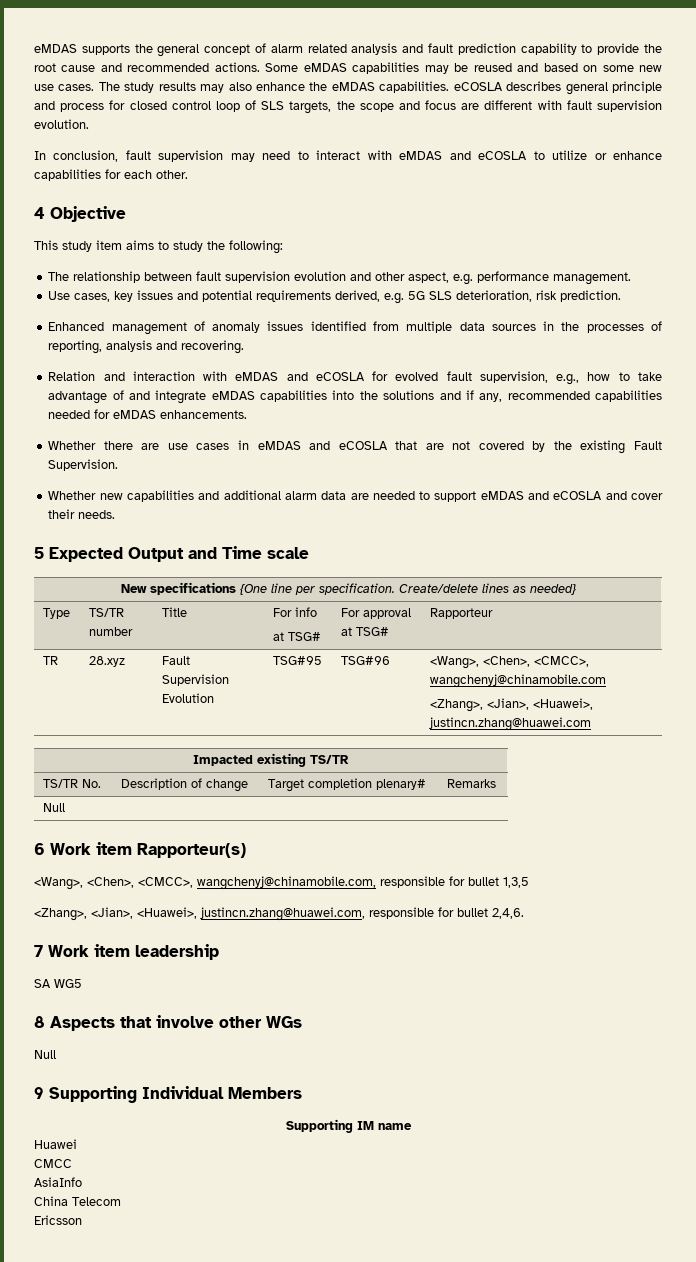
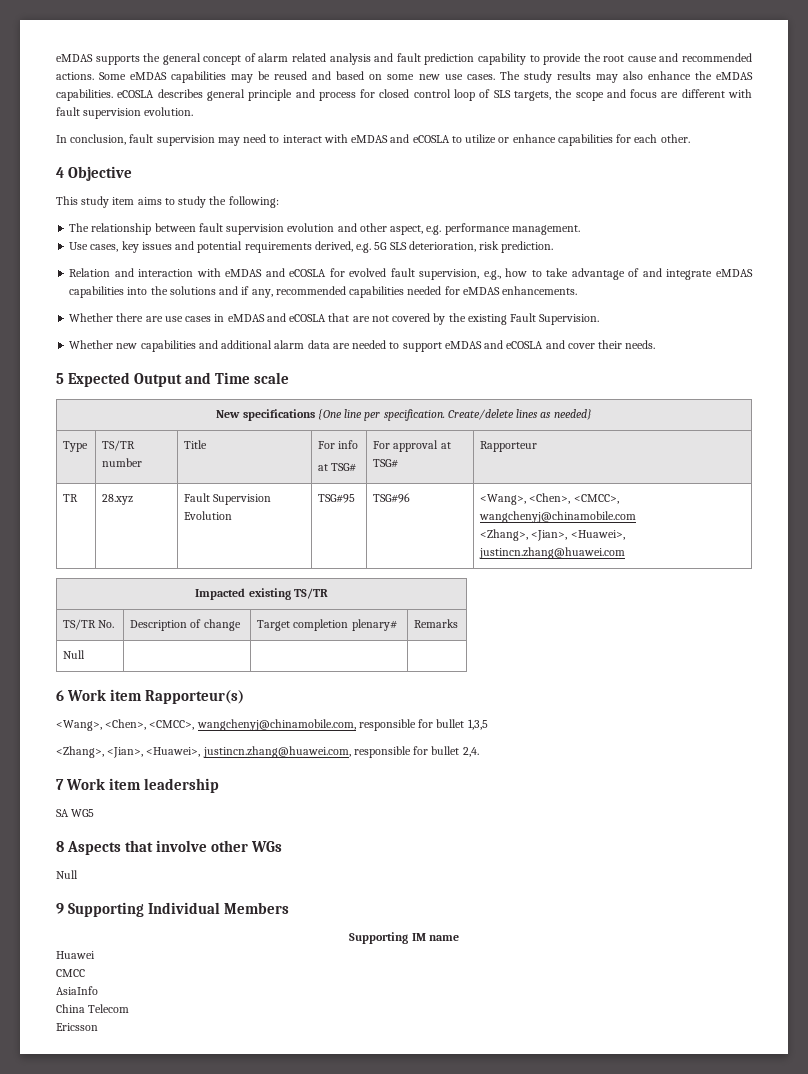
- Enhanced management of anomaly issues identified from multiple data sources in the processes of reporting, analysis and recovering.
- <Zhang>, <Jian>, <Huawei>, justincn.zhang@huawei.com, responsible for bullet 2,4,6.
+ <Zhang>, <Jian>, <Huawei>, justincn.zhang@huawei.com, responsible for bullet 2,4.

